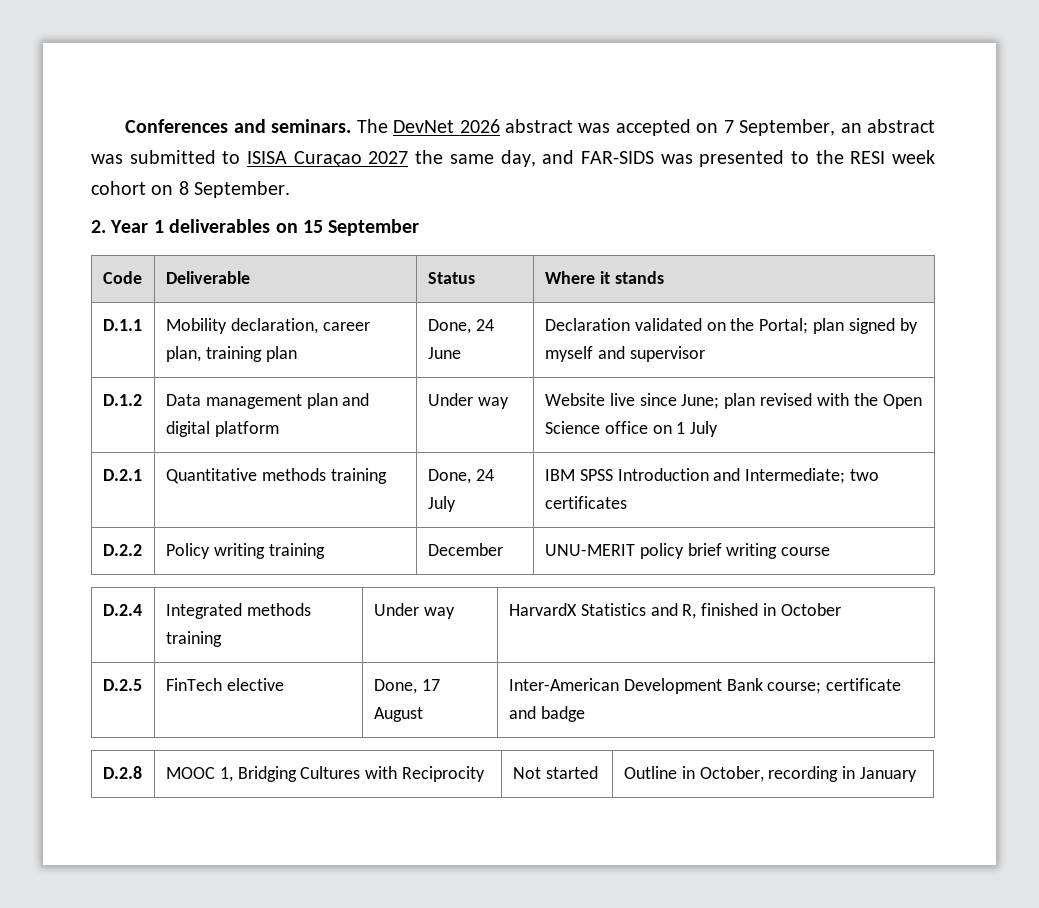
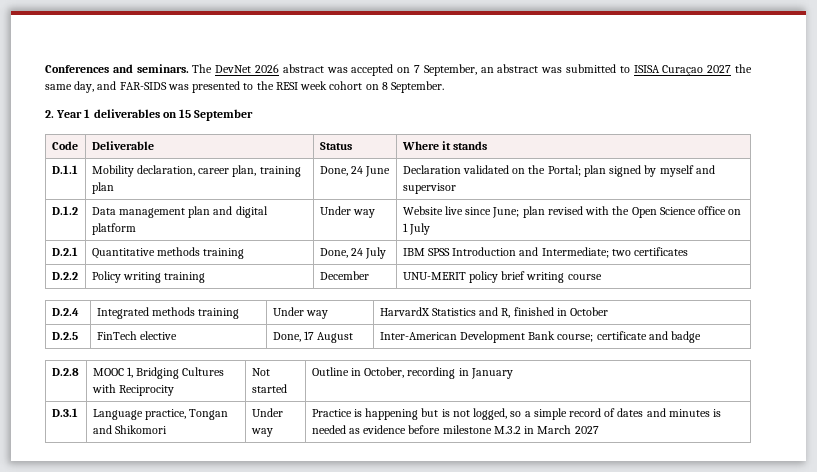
+ D.3.1 | Language practice, Tongan and Shikomori | Under way | Practice is happening but is not logged, so a simple record of dates and minutes is needed as evidence before milestone M.3.2 in March 2027

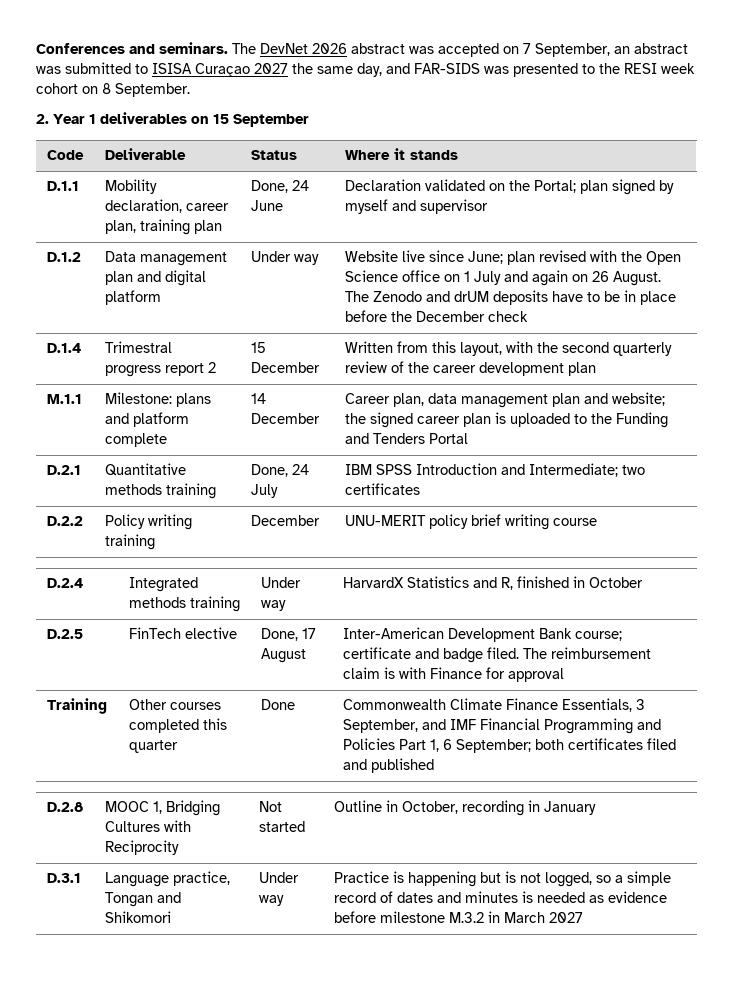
- Website live since June; plan revised with the Open Science office on 1 July
+ Website live since June; plan revised with the Open Science office on 1 July and again on 26 August. The Zenodo and drUM deposits have to be in place before the December check
+ D.1.4 | Trimestral progress report 2 | 15 December | Written from this layout, with the second quarterly review of the career development plan
+ M.1.1 | Milestone: plans and platform complete | 14 December | Career plan, data management plan and website; the signed career plan is uploaded to the Funding and Tenders Portal
- D.2.5 | FinTech elective | Done, 17 August | Inter-American Development Bank course; certificate and badge
+ D.2.5 | FinTech elective | Done, 17 August | Inter-American Development Bank course; certificate and badge filed. The reimbursement claim is with Finance for approval
+ Training | Other courses completed this quarter | Done | Commonwealth Climate Finance Essentials, 3 September, and IMF Financial Programming and Policies Part 1, 6 September; both certificates filed and published

